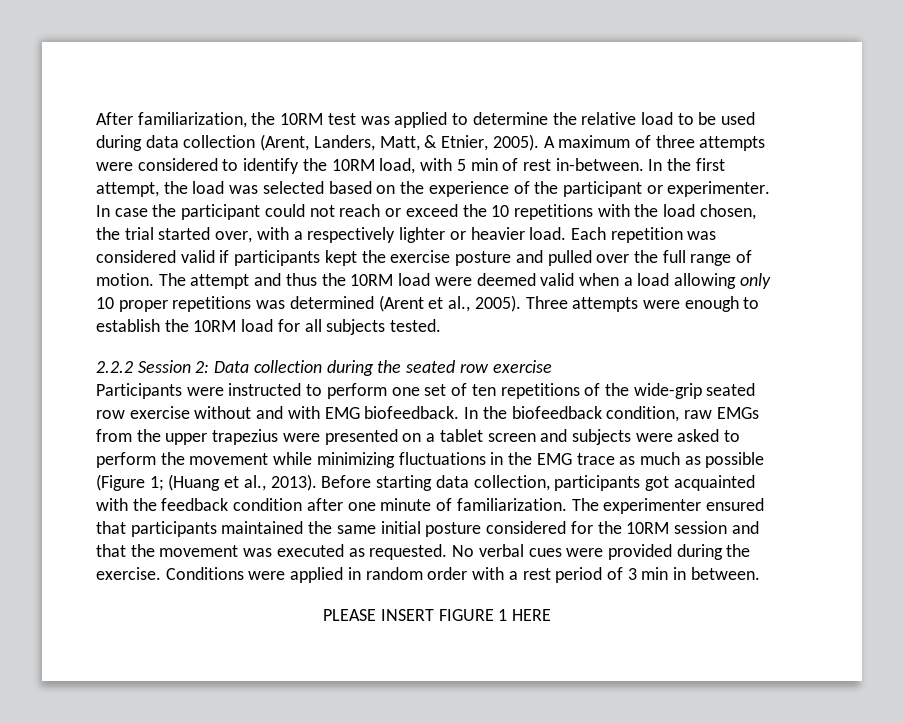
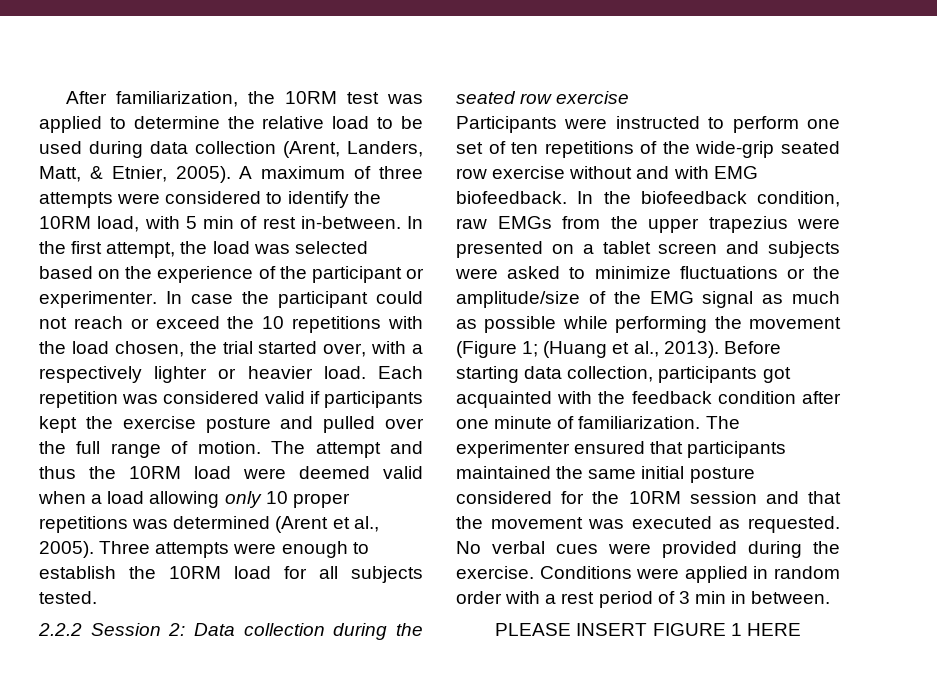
- In the biofeedback condition, raw EMGs from the upper trapezius were presented on a tablet screen and subjects were asked to perform the movement while minimizing fluctuations in the EMG trace as much as possible (Figure 1; (Huang et al., 2013).
+ In the biofeedback condition, raw EMGs from the upper trapezius were presented on a tablet screen and subjects were asked to minimize fluctuations or the amplitude/size of the EMG signal as much as possible while performing the movement (Figure 1; (Huang et al., 2013).

